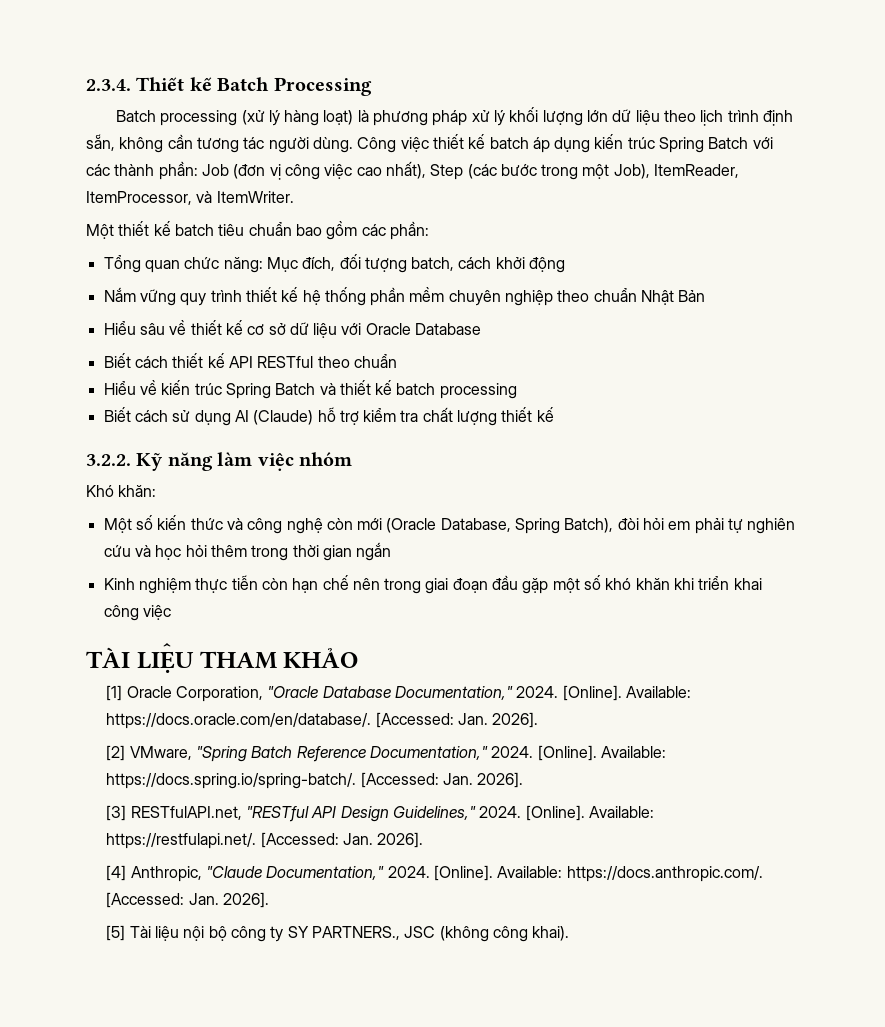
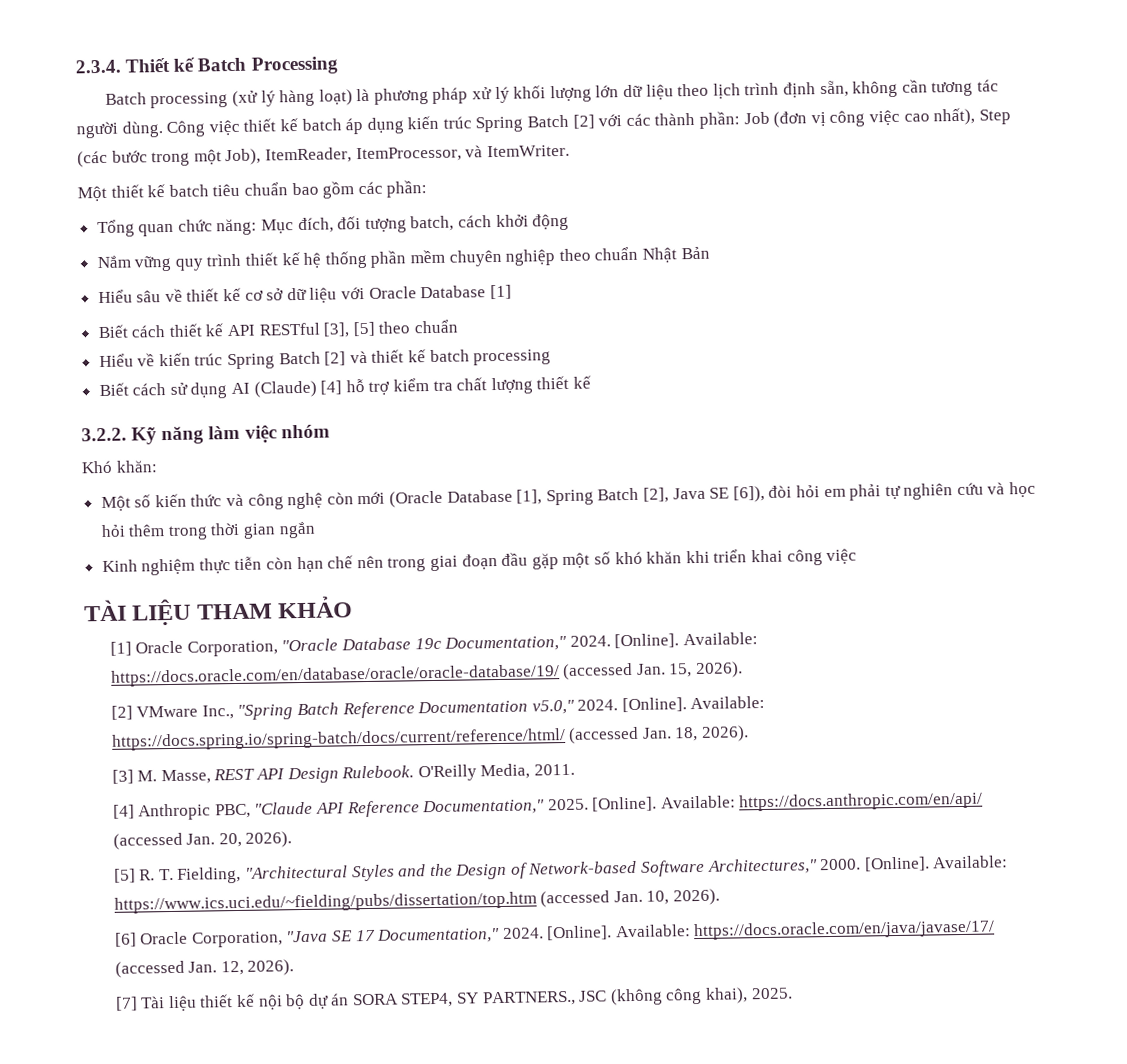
- Công việc thiết kế batch áp dụng kiến trúc Spring Batch với các thành phần: Job (đơn vị công việc cao nhất), Step (các bước trong một Job), ItemReader, ItemProcessor, và ItemWriter.
+ Công việc thiết kế batch áp dụng kiến trúc Spring Batch [2] với các thành phần: Job (đơn vị công việc cao nhất), Step (các bước trong một Job), ItemReader, ItemProcessor, và ItemWriter.
- Hiểu sâu về thiết kế cơ sở dữ liệu với Oracle Database
+ Hiểu sâu về thiết kế cơ sở dữ liệu với Oracle Database [1]
- Biết cách thiết kế API RESTful theo chuẩn
+ Biết cách thiết kế API RESTful [3], [5] theo chuẩn
- Hiểu về kiến trúc Spring Batch và thiết kế batch processing
+ Hiểu về kiến trúc Spring Batch [2] và thiết kế batch processing
- Biết cách sử dụng AI (Claude) hỗ trợ kiểm tra chất lượng thiết kế
+ Biết cách sử dụng AI (Claude) [4] hỗ trợ kiểm tra chất lượng thiết kế
- Một số kiến thức và công nghệ còn mới (Oracle Database, Spring Batch), đòi hỏi em phải tự nghiên cứu và học hỏi thêm trong thời gian ngắn
+ Một số kiến thức và công nghệ còn mới (Oracle Database [1], Spring Batch [2], Java SE [6]), đòi hỏi em phải tự nghiên cứu và học hỏi thêm trong thời gian ngắn
- [1] Oracle Corporation, "Oracle Database Documentation," 2024. [Online]. Available: https://docs.oracle.com/en/database/. [Accessed: Jan. 2026].
- [2] VMware, "Spring Batch Reference Documentation," 2024. [Online]. Available: https://docs.spring.io/spring-batch/. [Accessed: Jan. 2026].
- [3] RESTfulAPI.net, "RESTful API Design Guidelines," 2024. [Online]. Available: https://restfulapi.net/. [Accessed: Jan. 2026].
- [4] Anthropic, "Claude Documentation," 2024. [Online]. Available: https://docs.anthropic.com/. [Accessed: Jan. 2026].
- [5] Tài liệu nội bộ công ty SY PARTNERS., JSC (không công khai).
+ [1] Oracle Corporation, "Oracle Database 19c Documentation," 2024. [Online]. Available: https://docs.oracle.com/en/database/oracle/oracle-database/19/ (accessed Jan. 15, 2026).
+ [2] VMware Inc., "Spring Batch Reference Documentation v5.0," 2024. [Online]. Available: https://docs.spring.io/spring-batch/docs/current/reference/html/ (accessed Jan. 18, 2026).
+ [3] M. Masse, REST API Design Rulebook. O'Reilly Media, 2011.
+ [4] Anthropic PBC, "Claude API Reference Documentation," 2025. [Online]. Available: https://docs.anthropic.com/en/api/ (accessed Jan. 20, 2026).
+ [5] R. T. Fielding, "Architectural Styles and the Design of Network-based Software Architectures," 2000. [Online]. Available: https://www.ics.uci.edu/~fielding/pubs/dissertation/top.htm (accessed Jan. 10, 2026).
+ [6] Oracle Corporation, "Java SE 17 Documentation," 2024. [Online]. Available: https://docs.oracle.com/en/java/javase/17/ (accessed Jan. 12, 2026).
+ [7] Tài liệu thiết kế nội bộ dự án SORA STEP4, SY PARTNERS., JSC (không công khai), 2025.

